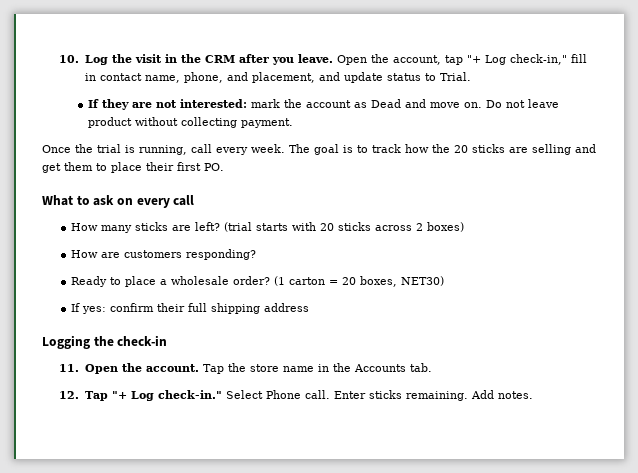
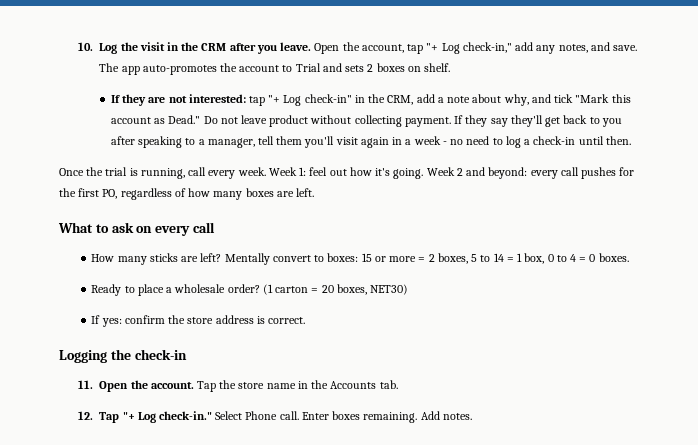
- Open the account, tap "+ Log check-in," fill in contact name, phone, and placement, and update status to Trial.
+ Open the account, tap "+ Log check-in," add any notes, and save. The app auto-promotes the account to Trial and sets 2 boxes on shelf.
- If they are not interested: mark the account as Dead and move on.
+ If they are not interested: tap "+ Log check-in" in the CRM, add a note about why, and tick "Mark this account as Dead."
+ If they say they'll get back to you after speaking to a manager, tell them you'll visit again in a week - no need to log a check-in until then.
- The goal is to track how the 20 sticks are selling and get them to place their first PO.
+ Week 1: feel out how it's going. Week 2 and beyond: every call pushes for the first PO, regardless of how many boxes are left.
- (trial starts with 20 sticks across 2 boxes)
- How are customers responding?
+ Mentally convert to boxes: 15 or more = 2 boxes, 5 to 14 = 1 box, 0 to 4 = 0 boxes.
- If yes: confirm their full shipping address
+ If yes: confirm the store address is correct.
- Enter sticks remaining.
+ Enter boxes remaining.

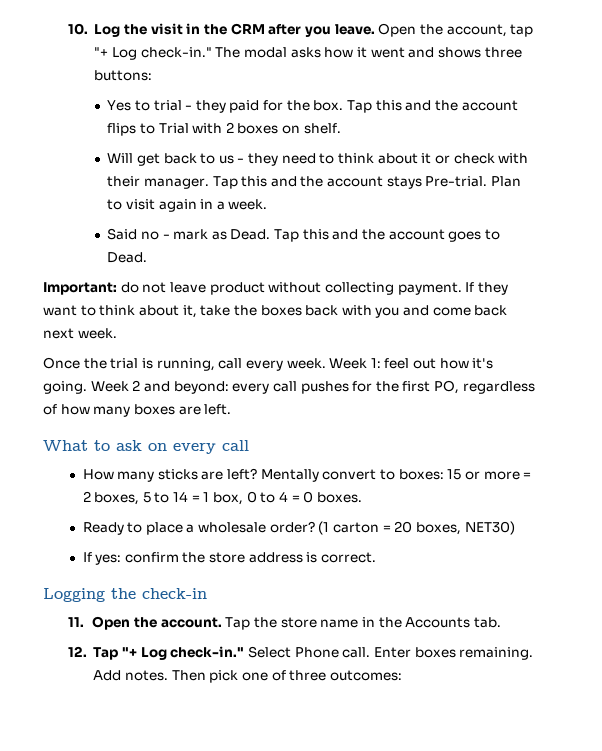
- Open the account, tap "+ Log check-in," add any notes, and save. The app auto-promotes the account to Trial and sets 2 boxes on shelf.
+ Open the account, tap "+ Log check-in." The modal asks how it went and shows three buttons:
+ Yes to trial - they paid for the box. Tap this and the account flips to Trial with 2 boxes on shelf.
- If they are not interested: tap "+ Log check-in" in the CRM, add a note about why, and tick "Mark this account as Dead." Do not leave product without collecting payment.
+ Will get back to us - they need to think about it or check with their manager. Tap this and the account stays Pre-trial. Plan to visit again in a week.
+ Said no - mark as Dead. Tap this and the account goes to Dead.
+ Important: do not leave product without collecting payment.
- If they say they'll get back to you after speaking to a manager, tell them you'll visit again in a week - no need to log a check-in until then.
+ If they want to think about it, take the boxes back with you and come back next week.
+ Then pick one of three outcomes:

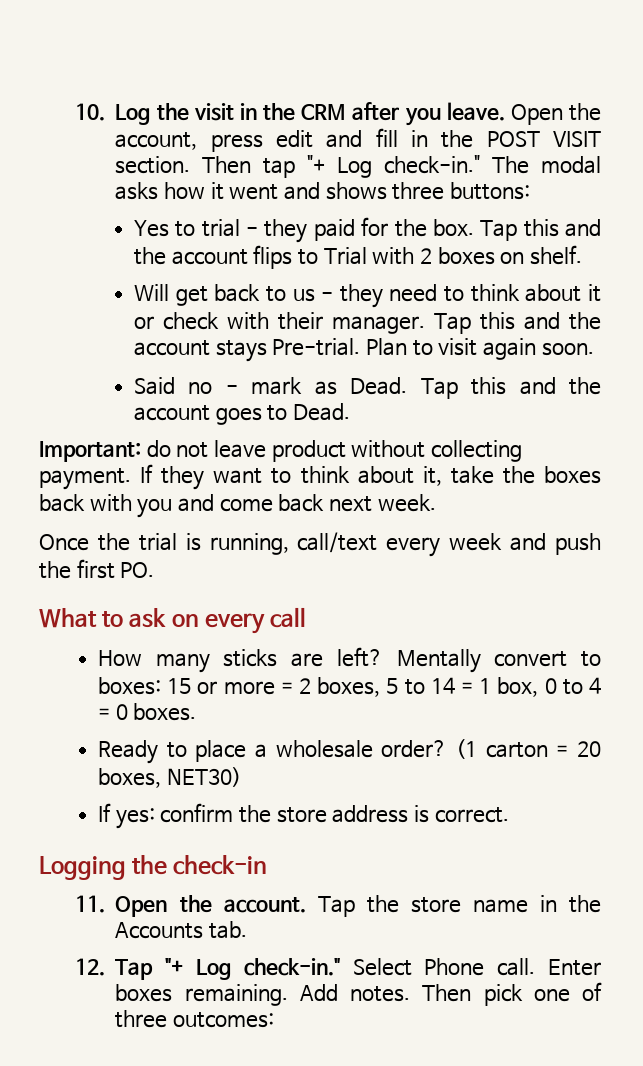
- Open the account, tap "+ Log check-in."
+ Open the account, press edit and fill in the POST VISIT section. Then tap "+ Log check-in."
- Plan to visit again in a week.
+ Plan to visit again soon.
- Once the trial is running, call every week. Week 1: feel out how it's going. Week 2 and beyond: every call pushes for the first PO, regardless of how many boxes are left.
+ Once the trial is running, call/text every week and push the first PO.

